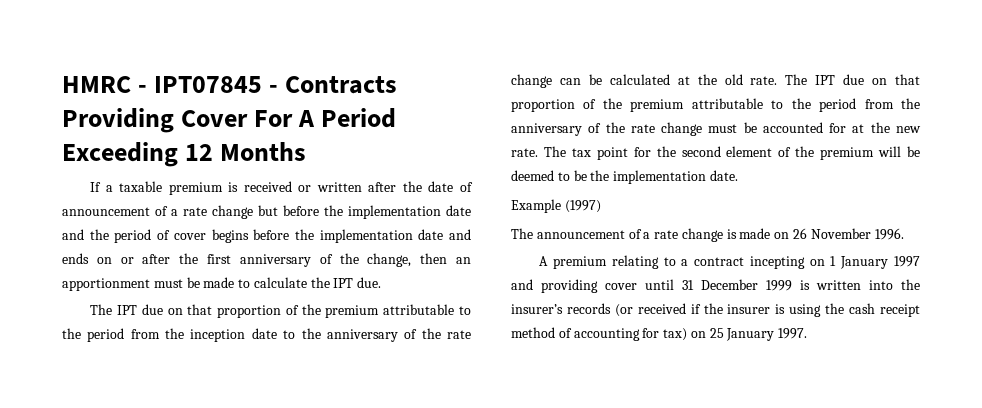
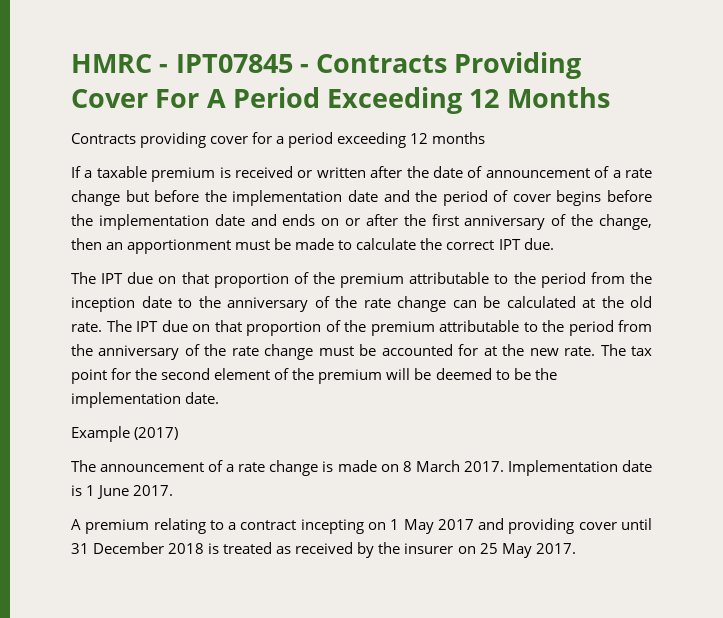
+ Contracts providing cover for a period exceeding 12 months
- If a taxable premium is received or written after the date of announcement of a rate change but before the implementation date and the period of cover begins before the implementation date and ends on or after the first anniversary of the change, then an apportionment must be made to calculate the IPT due.
+ If a taxable premium is received or written after the date of announcement of a rate change but before the implementation date and the period of cover begins before the implementation date and ends on or after the first anniversary of the change, then an apportionment must be made to calculate the correct IPT due.
- Example (1997)
+ Example (2017)
- The announcement of a rate change is made on 26 November 1996.
+ The announcement of a rate change is made on 8 March 2017. Implementation date is 1 June 2017.
- A premium relating to a contract incepting on 1 January 1997 and providing cover until 31 December 1999 is written into the insurer’s records (or received if the insurer is using the cash receipt method of accounting for tax) on 25 January 1997.
+ A premium relating to a contract incepting on 1 May 2017 and providing cover until 31 December 2018 is treated as received by the insurer on 25 May 2017.

